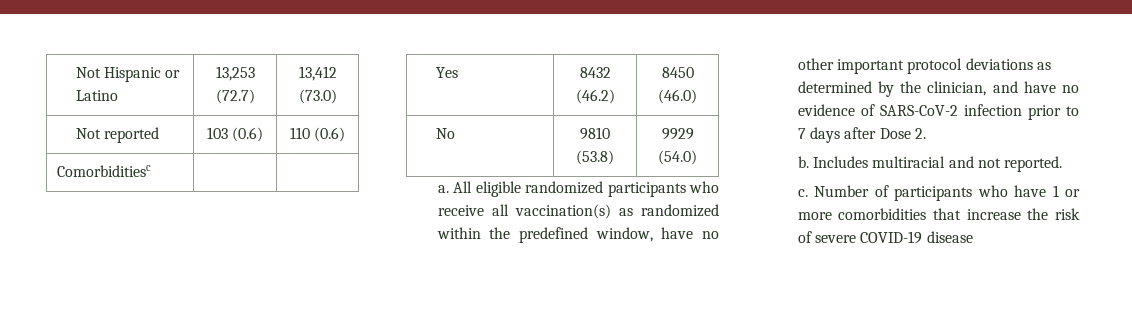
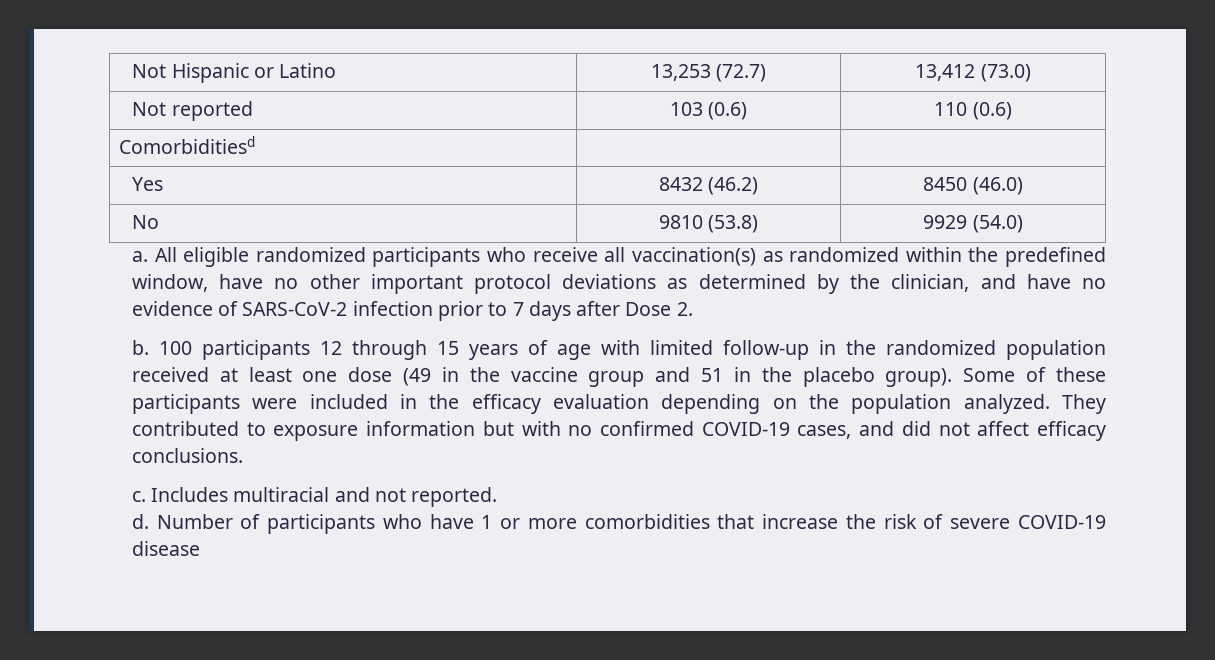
- Comorbiditiesc | |
+ Comorbiditiesd | |
+ 100 participants 12 through 15 years of age with limited follow-up in the randomized population received at least one dose (49 in the vaccine group and 51 in the placebo group). Some of these participants were included in the efficacy evaluation depending on the population analyzed. They contributed to exposure information but with no confirmed COVID-19 cases, and did not affect efficacy conclusions.
+ c.
- c.
+ d.

